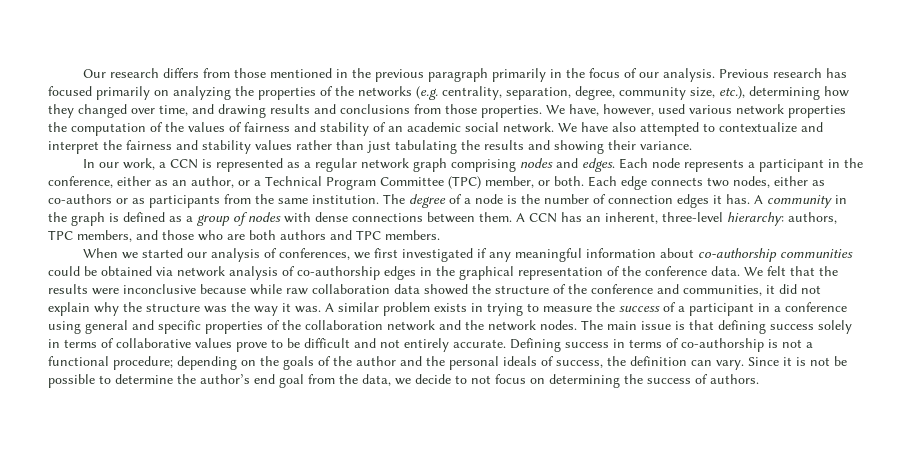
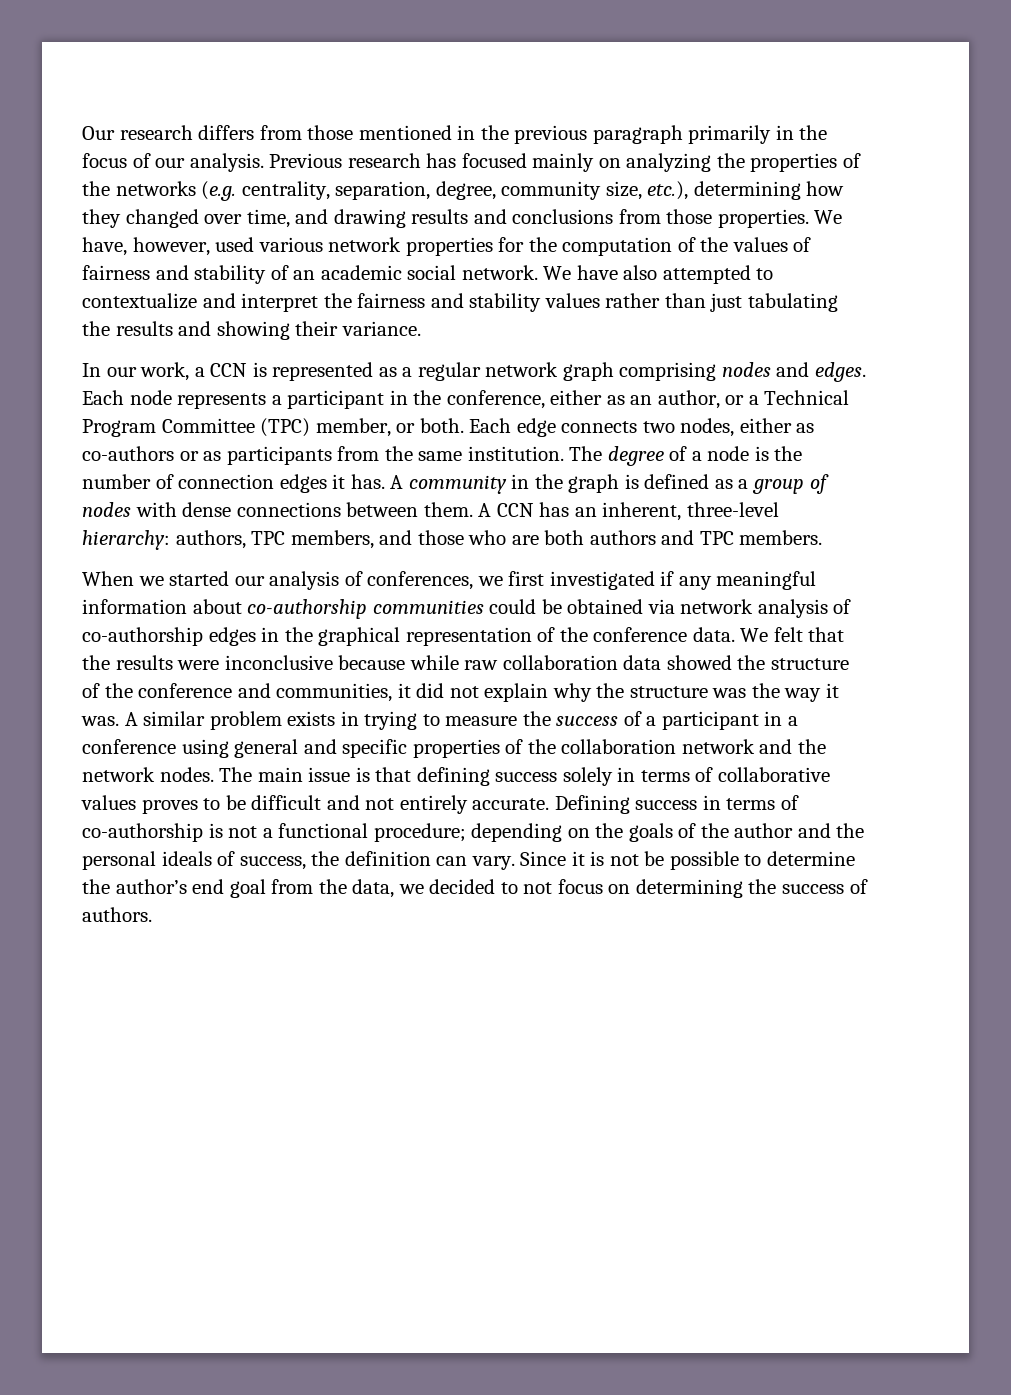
- Previous research has focused primarily on analyzing the properties of the networks (e.g. centrality, separation, degree, community size, etc.), determining how they changed over time, and drawing results and conclusions from those properties.
+ Previous research has focused mainly on analyzing the properties of the networks (e.g. centrality, separation, degree, community size, etc.), determining how they changed over time, and drawing results and conclusions from those properties.
- We have, however, used various network properties the computation of the values of fairness and stability of an academic social network.
+ We have, however, used various network properties for the computation of the values of fairness and stability of an academic social network.
- The main issue is that defining success solely in terms of collaborative values prove to be difficult and not entirely accurate.
+ The main issue is that defining success solely in terms of collaborative values proves to be difficult and not entirely accurate.
- Since it is not be possible to determine the author’s end goal from the data, we decide to not focus on determining the success of authors.
+ Since it is not be possible to determine the author’s end goal from the data, we decided to not focus on determining the success of authors.

